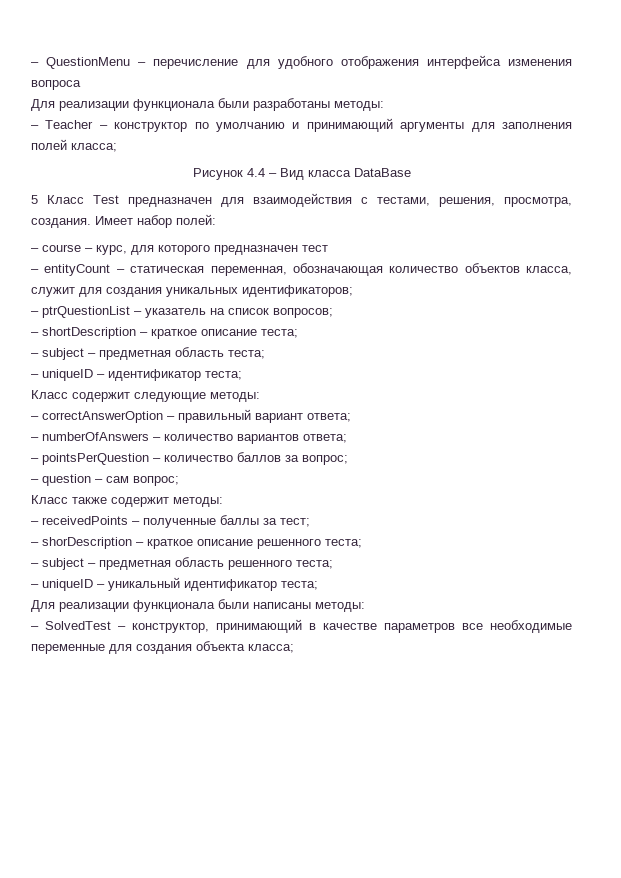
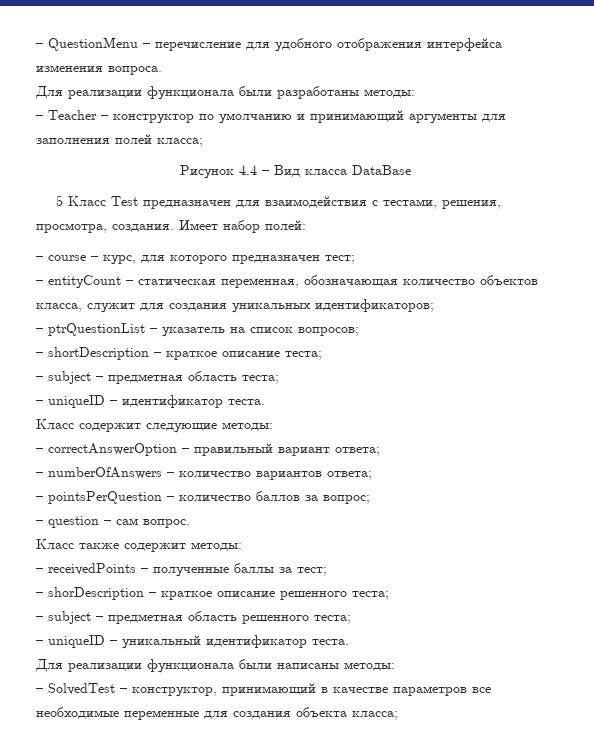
- – QuestionMenu – перечисление для удобного отображения интерфейса изменения вопроса
+ – QuestionMenu – перечисление для удобного отображения интерфейса изменения вопроса.
- – course – курс, для которого предназначен тест
+ – course – курс, для которого предназначен тест;
- – uniqueID – идентификатор теста;
+ – uniqueID – идентификатор теста.
- – question – сам вопрос;
+ – question – сам вопрос.
- – uniqueID – уникальный идентификатор теста;
+ – uniqueID – уникальный идентификатор теста.

